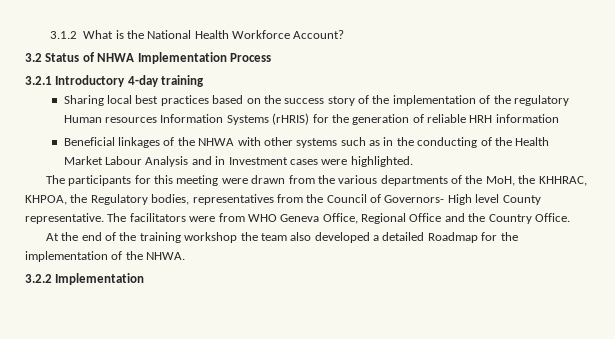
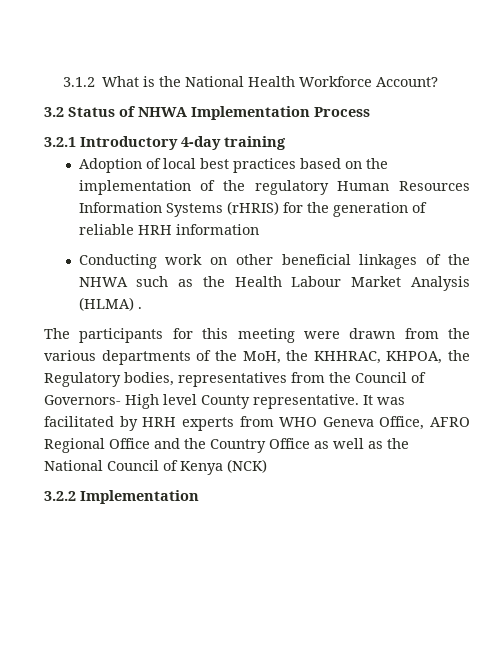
- Sharing local best practices based on the success story of the implementation of the regulatory Human resources Information Systems (rHRIS) for the generation of reliable HRH information
+ Adoption of local best practices based on the implementation of the regulatory Human Resources Information Systems (rHRIS) for the generation of reliable HRH information
- Beneficial linkages of the NHWA with other systems such as in the conducting of the Health Market Labour Analysis and in Investment cases were highlighted.
+ Conducting work on other beneficial linkages of the NHWA such as the Health Labour Market Analysis (HLMA) .
- The facilitators were from WHO Geneva Office, Regional Office and the Country Office.
- At the end of the training workshop the team also developed a detailed Roadmap for the implementation of the NHWA.
+ It was facilitated by HRH experts from WHO Geneva Office, AFRO Regional Office and the Country Office as well as the National Council of Kenya (NCK)

